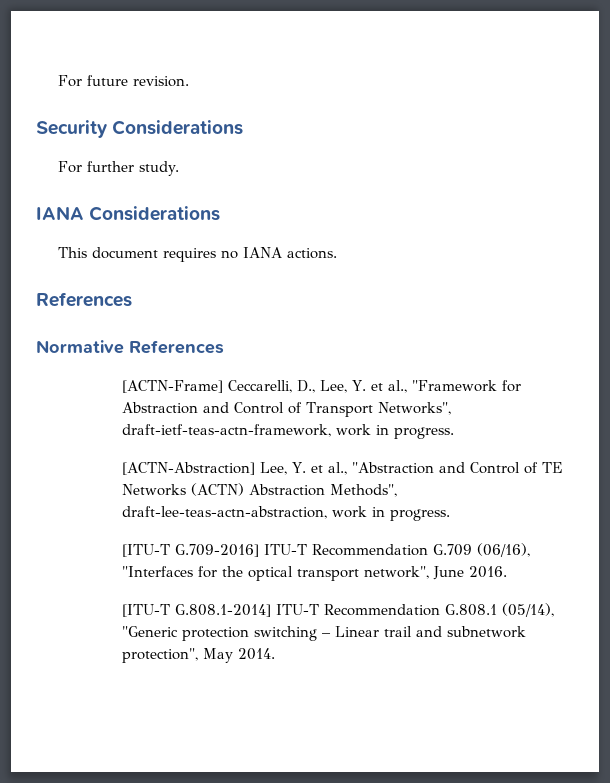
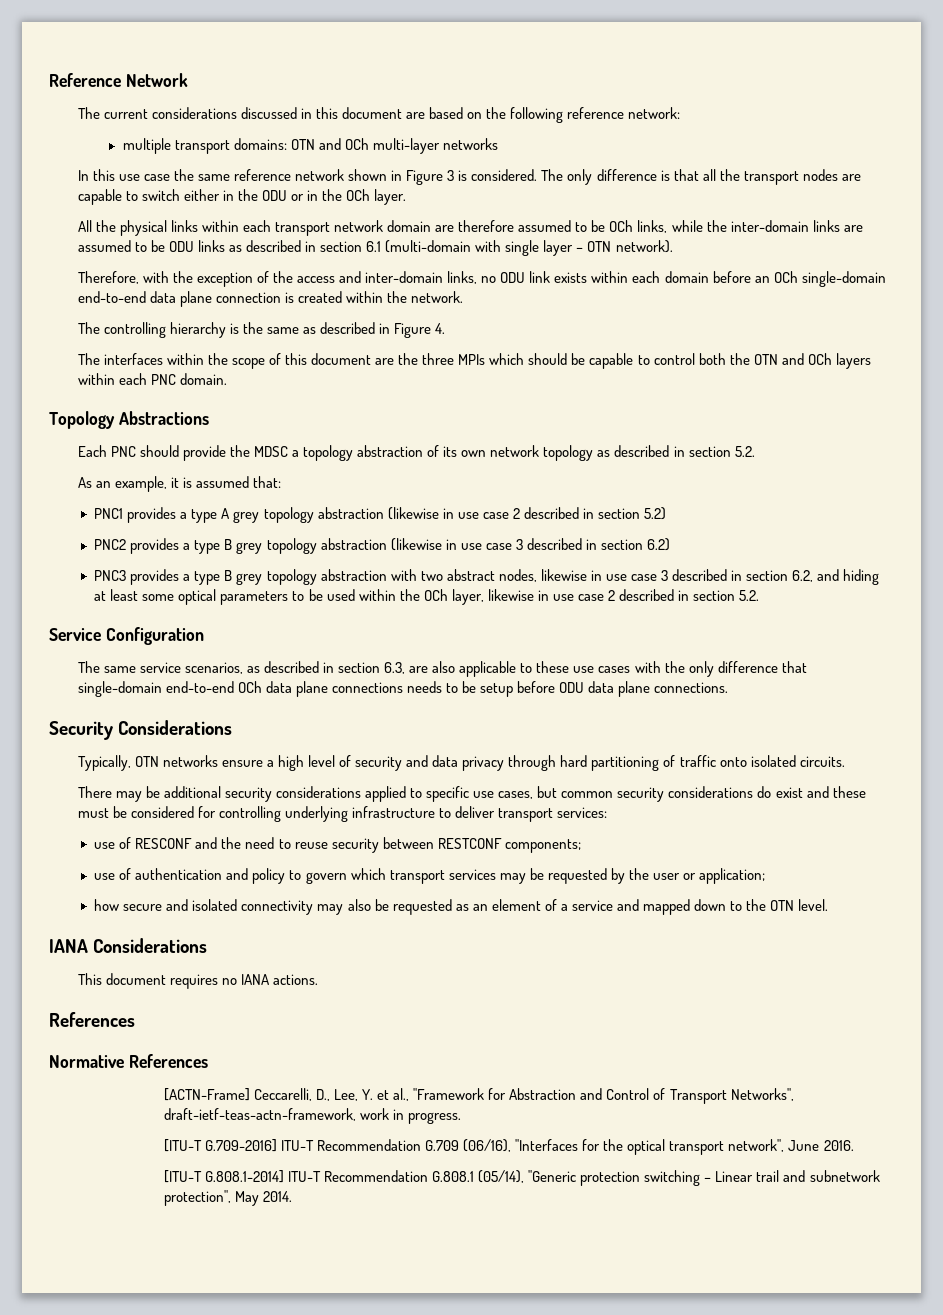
- For future revision.
+ Reference Network
+ The current considerations discussed in this document are based on the following reference network:
+ multiple transport domains: OTN and OCh multi-layer networks
+ In this use case the same reference network shown in Figure 3 is considered. The only difference is that all the transport nodes are capable to switch either in the ODU or in the OCh layer.
+ All the physical links within each transport network domain are therefore assumed to be OCh links, while the inter-domain links are assumed to be ODU links as described in section 6.1 (multi-domain with single layer – OTN network).
+ Therefore, with the exception of the access and inter-domain links, no ODU link exists within each domain before an OCh single-domain end-to-end data plane connection is created within the network.
+ The controlling hierarchy is the same as described in Figure 4.
+ The interfaces within the scope of this document are the three MPIs which should be capable to control both the OTN and OCh layers within each PNC domain.
+ Topology Abstractions
+ Each PNC should provide the MDSC a topology abstraction of its own network topology as described in section 5.2.
+ As an example, it is assumed that:
+ PNC1 provides a type A grey topology abstraction (likewise in use case 2 described in section 5.2)
+ PNC2 provides a type B grey topology abstraction (likewise in use case 3 described in section 6.2)
+ PNC3 provides a type B grey topology abstraction with two abstract nodes, likewise in use case 3 described in section 6.2, and hiding at least some optical parameters to be used within the OCh layer, likewise in use case 2 described in section 5.2.
+ Service Configuration
+ The same service scenarios, as described in section 6.3, are also applicable to these use cases with the only difference that single-domain end-to-end OCh data plane connections needs to be setup before ODU data plane connections.
  Security Considerations
- For further study.
+ Typically, OTN networks ensure a high level of security and data privacy through hard partitioning of traffic onto isolated circuits.
+ There may be additional security considerations applied to specific use cases, but common security considerations do exist and these must be considered for controlling underlying infrastructure to deliver transport services:
+ use of RESCONF and the need to reuse security between RESTCONF components;
+ use of authentication and policy to govern which transport services may be requested by the user or application;
+ how secure and isolated connectivity may also be requested as an element of a service and mapped down to the OTN level.
- [ACTN-Abstraction] Lee, Y. et al., "Abstraction and Control of TE Networks (ACTN) Abstraction Methods", draft-lee-teas-actn-abstraction, work in progress.

